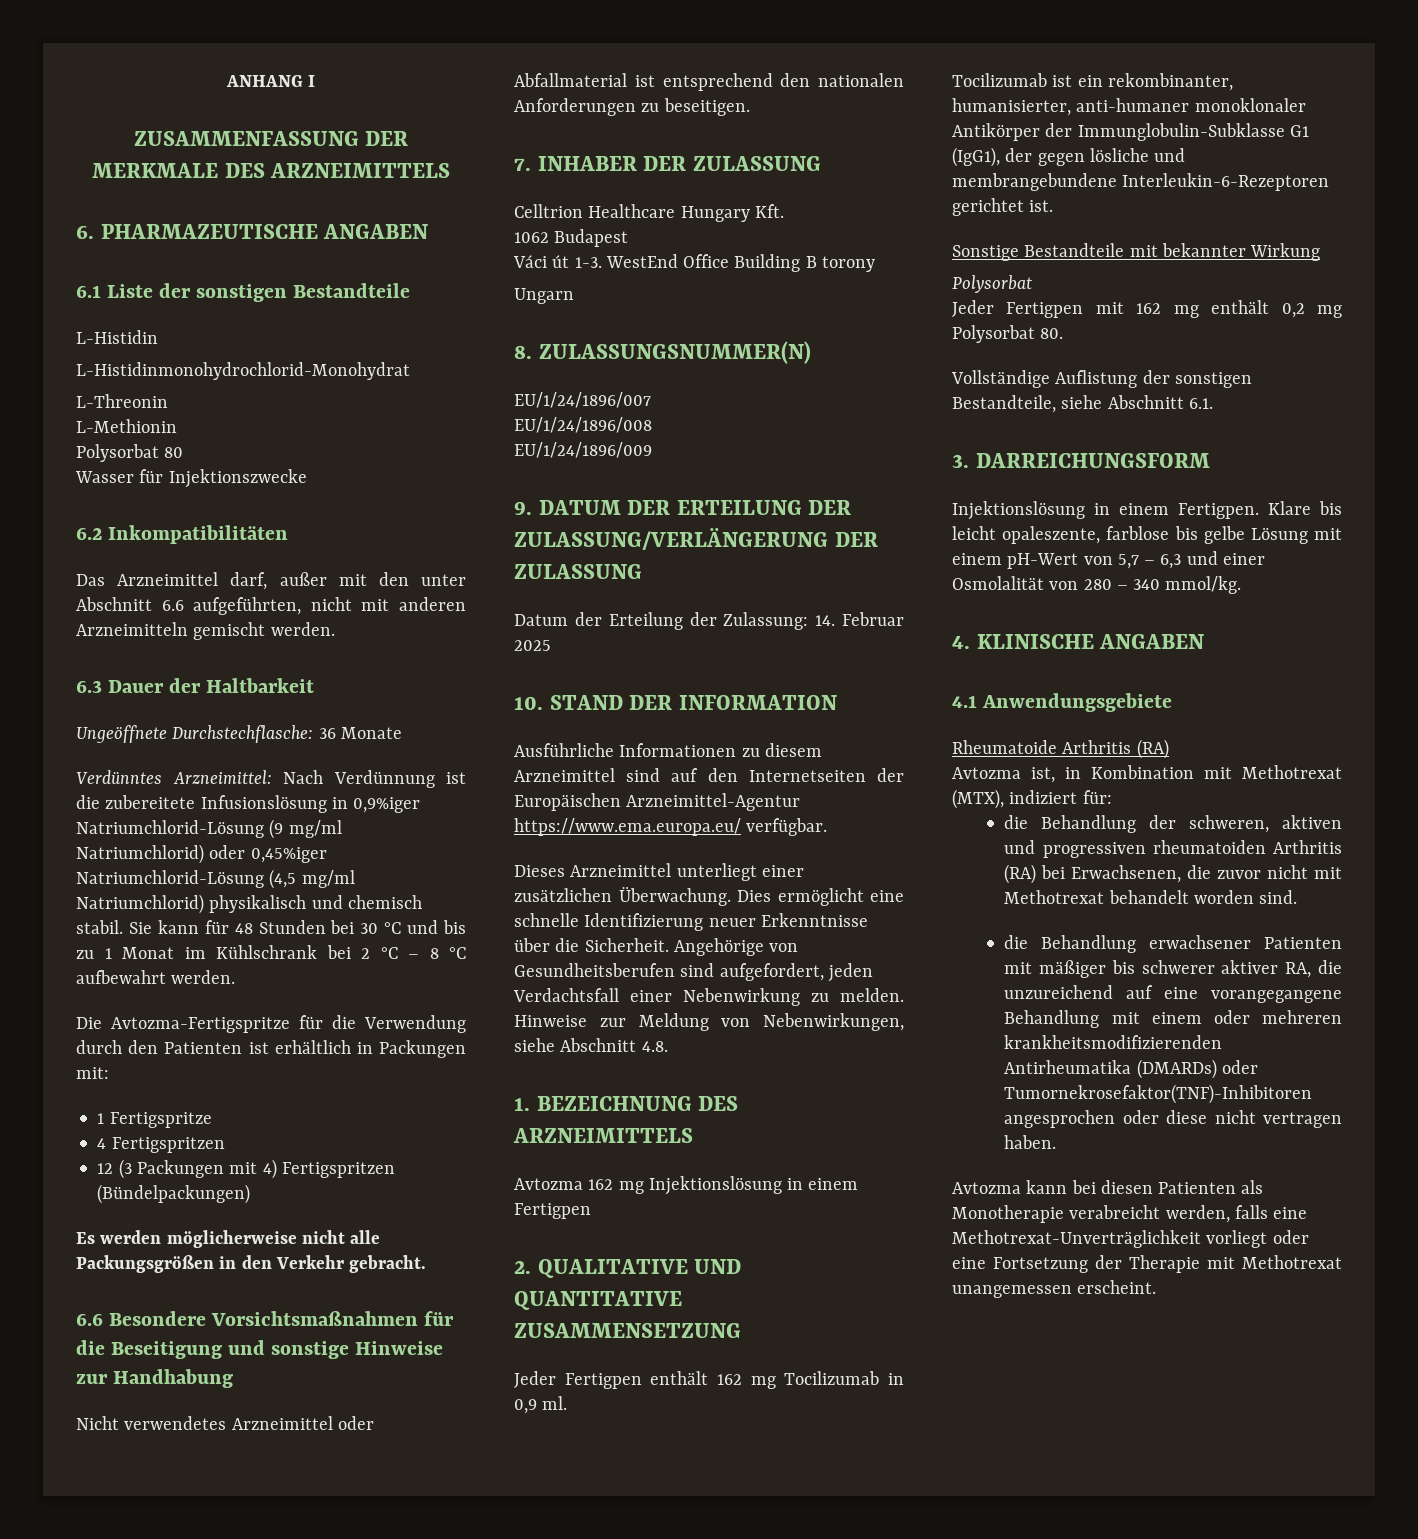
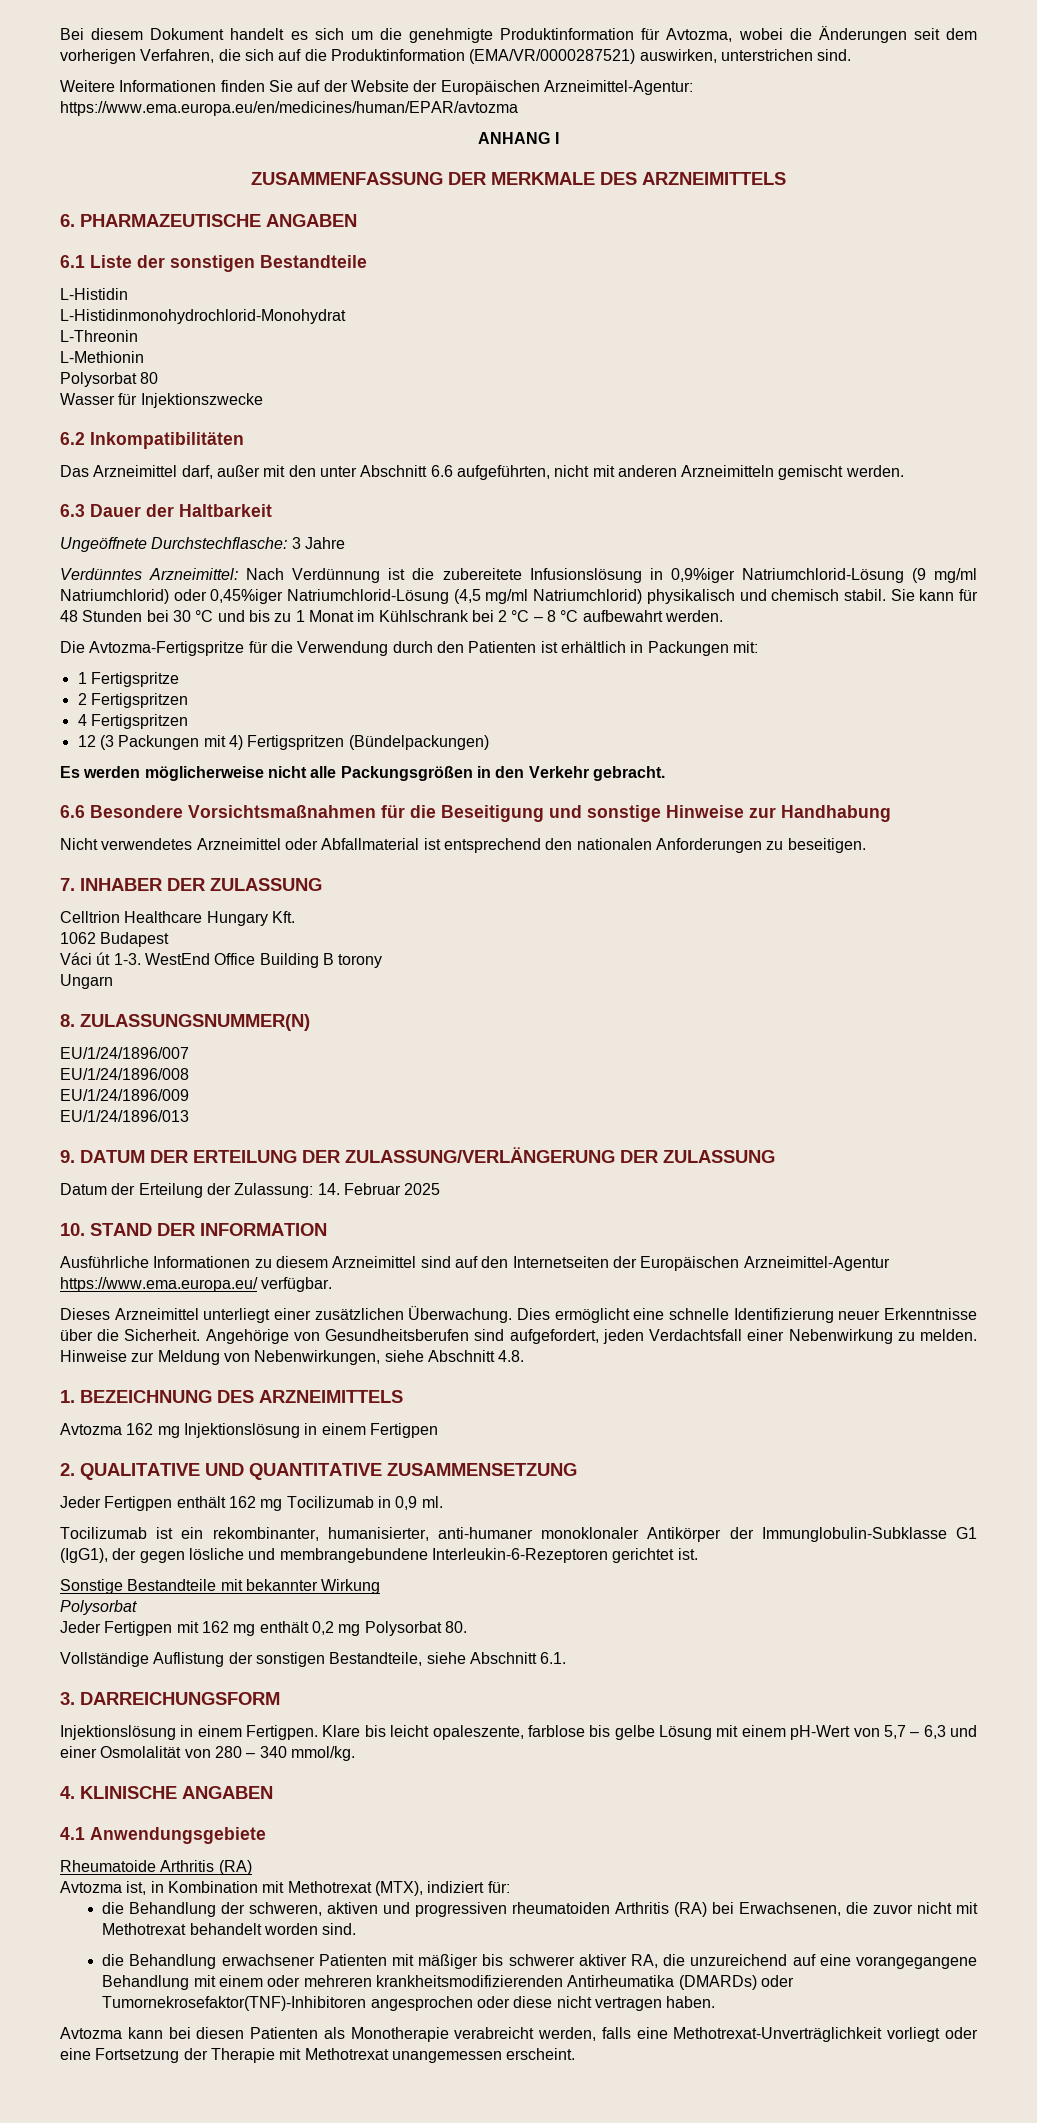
+ Bei diesem Dokument handelt es sich um die genehmigte Produktinformation für Avtozma, wobei die Änderungen seit dem vorherigen Verfahren, die sich auf die Produktinformation (EMA/VR/0000287521) auswirken, unterstrichen sind.
+ Weitere Informationen finden Sie auf der Website der Europäischen Arzneimittel-Agentur: https://www.ema.europa.eu/en/medicines/human/EPAR/avtozma
- Ungeöffnete Durchstechflasche: 36 Monate
+ Ungeöffnete Durchstechflasche: 3 Jahre
+ 2 Fertigspritzen
+ EU/1/24/1896/013

